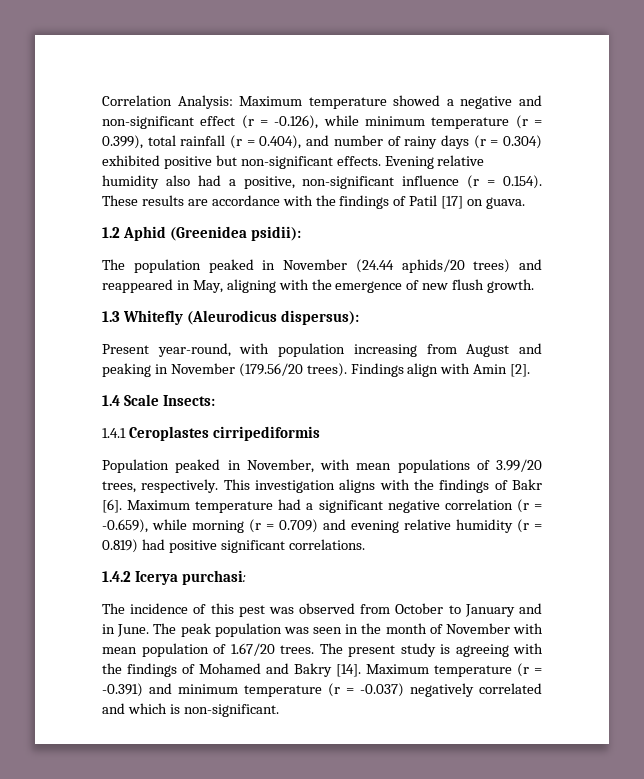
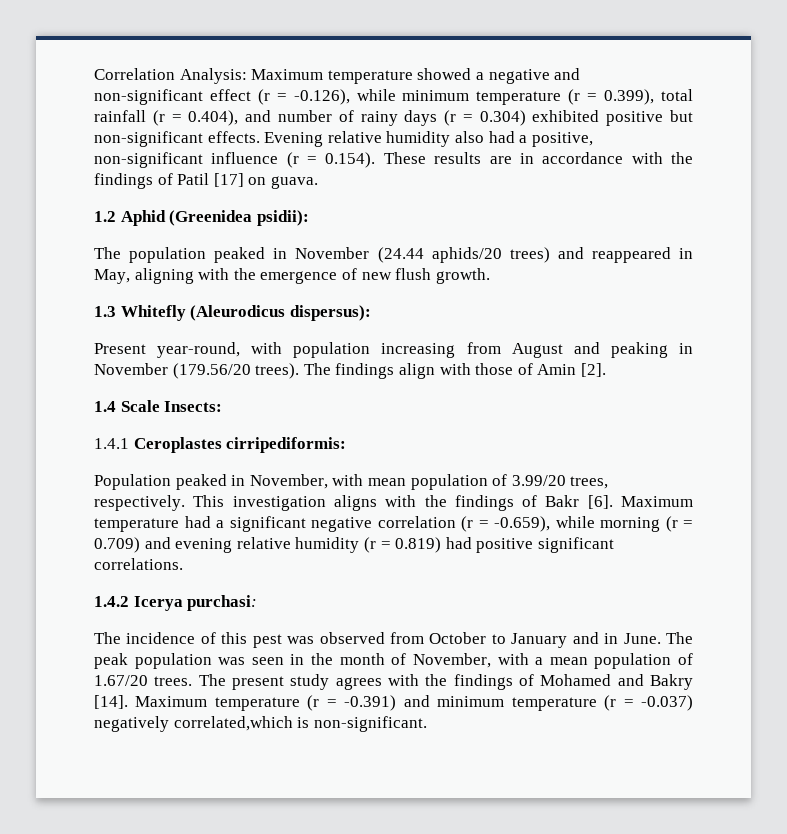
- Evening relative humidity also had a positive, non-significant influence (r = 0.154). These results are accordance with the findings of Patil [17] on guava.
+ Evening relative humidity also had a positive, non-significant influence (r = 0.154). These results are in accordance with the findings of Patil [17] on guava.
- Findings align with Amin [2].
+ The findings align with those of Amin [2].
- 1.4.1 Ceroplastes cirripediformis
+ 1.4.1 Ceroplastes cirripediformis:
- Population peaked in November, with mean populations of 3.99/20 trees, respectively.
+ Population peaked in November, with mean population of 3.99/20 trees, respectively.
- The peak population was seen in the month of November with mean population of 1.67/20 trees.
+ The peak population was seen in the month of November, with a mean population of 1.67/20 trees.
- The present study is agreeing with the findings of Mohamed and Bakry [14].
+ The present study agrees with the findings of Mohamed and Bakry [14].
- Maximum temperature (r = -0.391) and minimum temperature (r = -0.037) negatively correlated and which is non-significant.
+ Maximum temperature (r = -0.391) and minimum temperature (r = -0.037) negatively correlated,which is non-significant.

